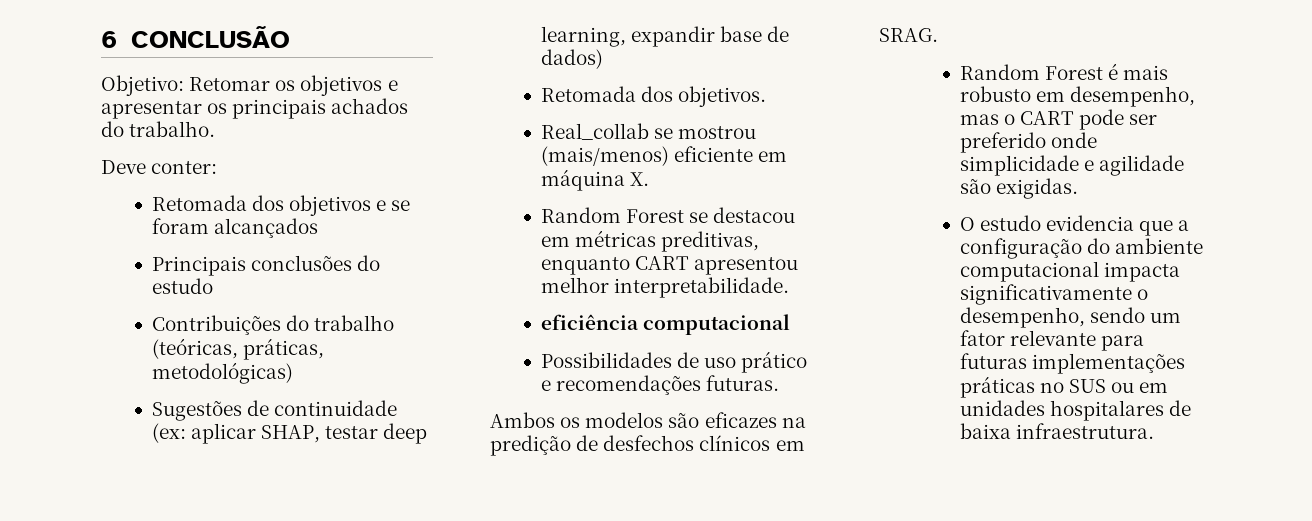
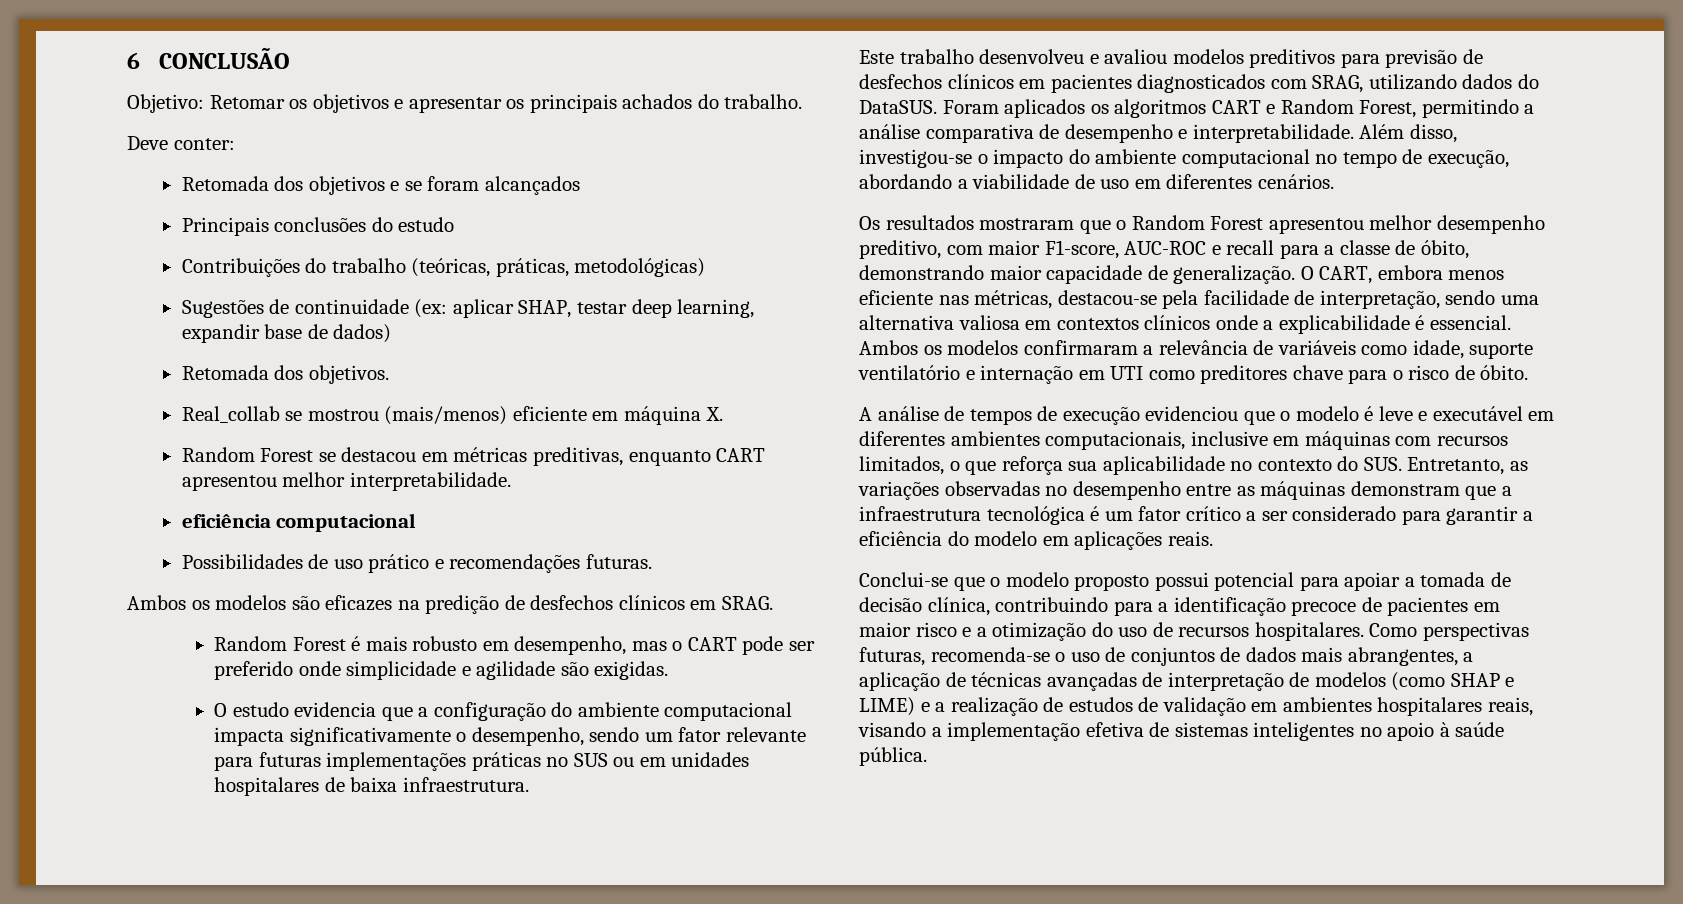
+ Este trabalho desenvolveu e avaliou modelos preditivos para previsão de desfechos clínicos em pacientes diagnosticados com SRAG, utilizando dados do DataSUS. Foram aplicados os algoritmos CART e Random Forest, permitindo a análise comparativa de desempenho e interpretabilidade. Além disso, investigou-se o impacto do ambiente computacional no tempo de execução, abordando a viabilidade de uso em diferentes cenários.
+ Os resultados mostraram que o Random Forest apresentou melhor desempenho preditivo, com maior F1-score, AUC-ROC e recall para a classe de óbito, demonstrando maior capacidade de generalização. O CART, embora menos eficiente nas métricas, destacou-se pela facilidade de interpretação, sendo uma alternativa valiosa em contextos clínicos onde a explicabilidade é essencial. Ambos os modelos confirmaram a relevância de variáveis como idade, suporte ventilatório e internação em UTI como preditores chave para o risco de óbito.
+ A análise de tempos de execução evidenciou que o modelo é leve e executável em diferentes ambientes computacionais, inclusive em máquinas com recursos limitados, o que reforça sua aplicabilidade no contexto do SUS. Entretanto, as variações observadas no desempenho entre as máquinas demonstram que a infraestrutura tecnológica é um fator crítico a ser considerado para garantir a eficiência do modelo em aplicações reais.
+ Conclui-se que o modelo proposto possui potencial para apoiar a tomada de decisão clínica, contribuindo para a identificação precoce de pacientes em maior risco e a otimização do uso de recursos hospitalares. Como perspectivas futuras, recomenda-se o uso de conjuntos de dados mais abrangentes, a aplicação de técnicas avançadas de interpretação de modelos (como SHAP e LIME) e a realização de estudos de validação em ambientes hospitalares reais, visando a implementação efetiva de sistemas inteligentes no apoio à saúde pública.

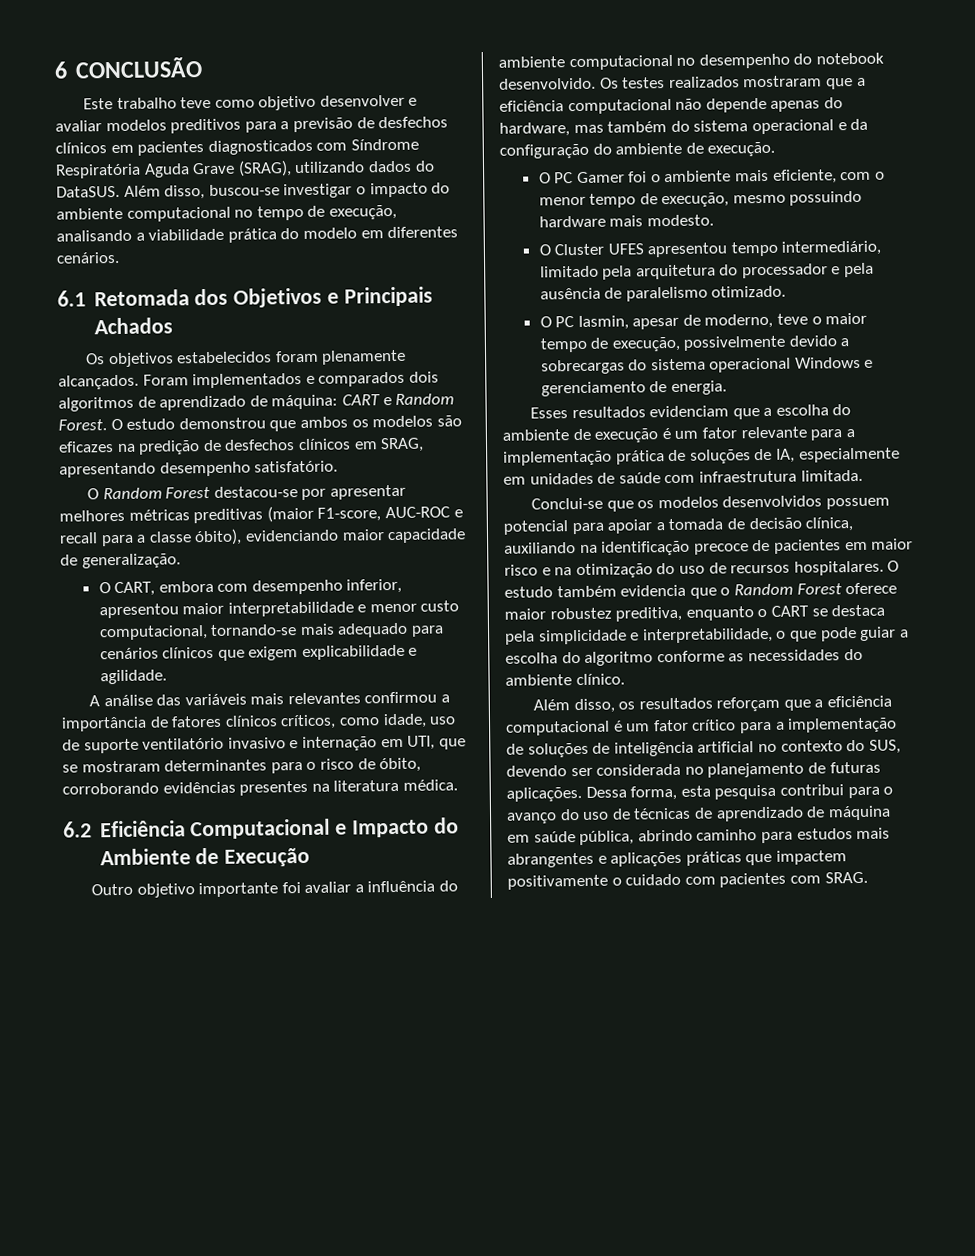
- Objetivo: Retomar os objetivos e apresentar os principais achados do trabalho.
- Deve conter:
- Retomada dos objetivos e se foram alcançados
- Principais conclusões do estudo
- Contribuições do trabalho (teóricas, práticas, metodológicas)
- Sugestões de continuidade (ex: aplicar SHAP, testar deep learning, expandir base de dados)
- Retomada dos objetivos.
- Real_collab se mostrou (mais/menos) eficiente em máquina X.
- Random Forest se destacou em métricas preditivas, enquanto CART apresentou melhor interpretabilidade.
- eficiência computacional
- Possibilidades de uso prático e recomendações futuras.
- Ambos os modelos são eficazes na predição de desfechos clínicos em SRAG.
- Random Forest é mais robusto em desempenho, mas o CART pode ser preferido onde simplicidade e agilidade são exigidas.
- O estudo evidencia que a configuração do ambiente computacional impacta significativamente o desempenho, sendo um fator relevante para futuras implementações práticas no SUS ou em unidades hospitalares de baixa infraestrutura.
- Este trabalho desenvolveu e avaliou modelos preditivos para previsão de desfechos clínicos em pacientes diagnosticados com SRAG, utilizando dados do DataSUS. Foram aplicados os algoritmos CART e Random Forest, permitindo a análise comparativa de desempenho e interpretabilidade. Além disso, investigou-se o impacto do ambiente computacional no tempo de execução, abordando a viabilidade de uso em diferentes cenários.
- Os resultados mostraram que o Random Forest apresentou melhor desempenho preditivo, com maior F1-score, AUC-ROC e recall para a classe de óbito, demonstrando maior capacidade de generalização. O CART, embora menos eficiente nas métricas, destacou-se pela facilidade de interpretação, sendo uma alternativa valiosa em contextos clínicos onde a explicabilidade é essencial. Ambos os modelos confirmaram a relevância de variáveis como idade, suporte ventilatório e internação em UTI como preditores chave para o risco de óbito.
- A análise de tempos de execução evidenciou que o modelo é leve e executável em diferentes ambientes computacionais, inclusive em máquinas com recursos limitados, o que reforça sua aplicabilidade no contexto do SUS. Entretanto, as variações observadas no desempenho entre as máquinas demonstram que a infraestrutura tecnológica é um fator crítico a ser considerado para garantir a eficiência do modelo em aplicações reais.
- Conclui-se que o modelo proposto possui potencial para apoiar a tomada de decisão clínica, contribuindo para a identificação precoce de pacientes em maior risco e a otimização do uso de recursos hospitalares.
+ Este trabalho teve como objetivo desenvolver e avaliar modelos preditivos para a previsão de desfechos clínicos em pacientes diagnosticados com Síndrome Respiratória Aguda Grave (SRAG), utilizando dados do DataSUS. Além disso, buscou-se investigar o impacto do ambiente computacional no tempo de execução, analisando a viabilidade prática do modelo em diferentes cenários.
+ 6.1 Retomada dos Objetivos e Principais Achados
+ Os objetivos estabelecidos foram plenamente alcançados. Foram implementados e comparados dois algoritmos de aprendizado de máquina: CART e Random Forest. O estudo demonstrou que ambos os modelos são eficazes na predição de desfechos clínicos em SRAG, apresentando desempenho satisfatório.
+ O Random Forest destacou-se por apresentar melhores métricas preditivas (maior F1-score, AUC-ROC e recall para a classe óbito), evidenciando maior capacidade de generalização.
+ O CART, embora com desempenho inferior, apresentou maior interpretabilidade e menor custo computacional, tornando-se mais adequado para cenários clínicos que exigem explicabilidade e agilidade.
+ A análise das variáveis mais relevantes confirmou a importância de fatores clínicos críticos, como idade, uso de suporte ventilatório invasivo e internação em UTI, que se mostraram determinantes para o risco de óbito, corroborando evidências presentes na literatura médica.
+ 6.2 Eficiência Computacional e Impacto do Ambiente de Execução
+ Outro objetivo importante foi avaliar a influência do ambiente computacional no desempenho do notebook desenvolvido. Os testes realizados mostraram que a eficiência computacional não depende apenas do hardware, mas também do sistema operacional e da configuração do ambiente de execução.
+ O PC Gamer foi o ambiente mais eficiente, com o menor tempo de execução, mesmo possuindo hardware mais modesto.
+ O Cluster UFES apresentou tempo intermediário, limitado pela arquitetura do processador e pela ausência de paralelismo otimizado.
+ O PC Iasmin, apesar de moderno, teve o maior tempo de execução, possivelmente devido a sobrecargas do sistema operacional Windows e gerenciamento de energia.
+ Esses resultados evidenciam que a escolha do ambiente de execução é um fator relevante para a implementação prática de soluções de IA, especialmente em unidades de saúde com infraestrutura limitada.
+ Conclui-se que os modelos desenvolvidos possuem potencial para apoiar a tomada de decisão clínica, auxiliando na identificação precoce de pacientes em maior risco e na otimização do uso de recursos hospitalares.
- Como perspectivas futuras, recomenda-se o uso de conjuntos de dados mais abrangentes, a aplicação de técnicas avançadas de interpretação de modelos (como SHAP e LIME) e a realização de estudos de validação em ambientes hospitalares reais, visando a implementação efetiva de sistemas inteligentes no apoio à saúde pública.
+ O estudo também evidencia que o Random Forest oferece maior robustez preditiva, enquanto o CART se destaca pela simplicidade e interpretabilidade, o que pode guiar a escolha do algoritmo conforme as necessidades do ambiente clínico.
+ Além disso, os resultados reforçam que a eficiência computacional é um fator crítico para a implementação de soluções de inteligência artificial no contexto do SUS, devendo ser considerada no planejamento de futuras aplicações. Dessa forma, esta pesquisa contribui para o avanço do uso de técnicas de aprendizado de máquina em saúde pública, abrindo caminho para estudos mais abrangentes e aplicações práticas que impactem positivamente o cuidado com pacientes com SRAG.

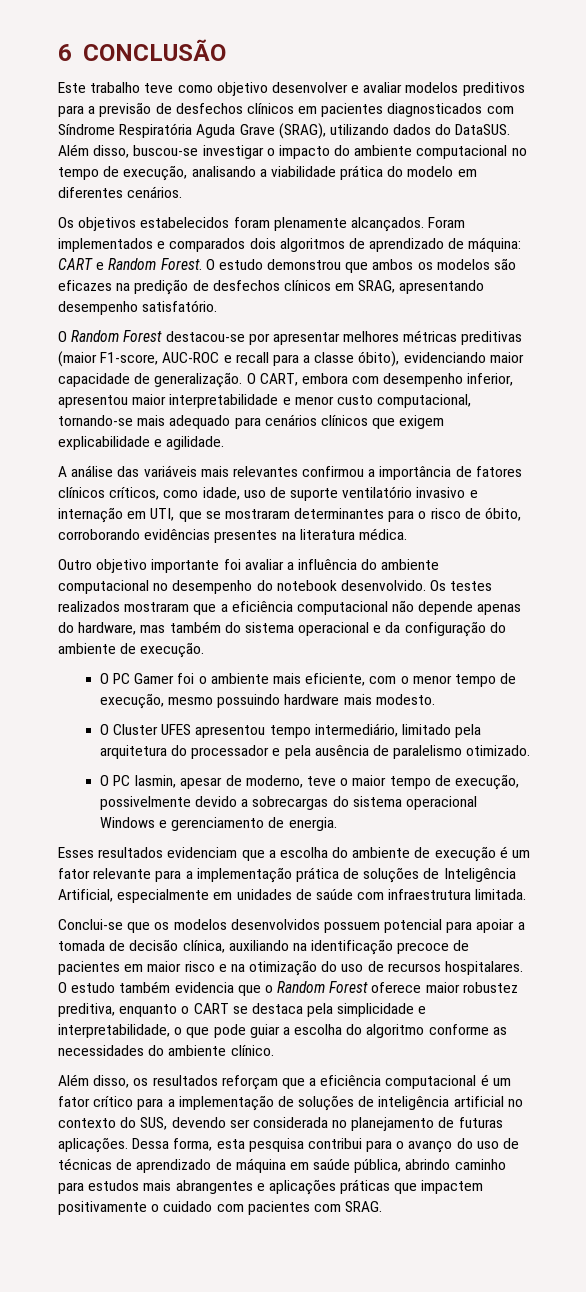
- 6.1 Retomada dos Objetivos e Principais Achados
- O Random Forest destacou-se por apresentar melhores métricas preditivas (maior F1-score, AUC-ROC e recall para a classe óbito), evidenciando maior capacidade de generalização.
- O CART, embora com desempenho inferior, apresentou maior interpretabilidade e menor custo computacional, tornando-se mais adequado para cenários clínicos que exigem explicabilidade e agilidade.
+ O Random Forest destacou-se por apresentar melhores métricas preditivas (maior F1-score, AUC-ROC e recall para a classe óbito), evidenciando maior capacidade de generalização. O CART, embora com desempenho inferior, apresentou maior interpretabilidade e menor custo computacional, tornando-se mais adequado para cenários clínicos que exigem explicabilidade e agilidade.
- 6.2 Eficiência Computacional e Impacto do Ambiente de Execução
- Esses resultados evidenciam que a escolha do ambiente de execução é um fator relevante para a implementação prática de soluções de IA, especialmente em unidades de saúde com infraestrutura limitada.
+ Esses resultados evidenciam que a escolha do ambiente de execução é um fator relevante para a implementação prática de soluções de Inteligência Artificial, especialmente em unidades de saúde com infraestrutura limitada.

